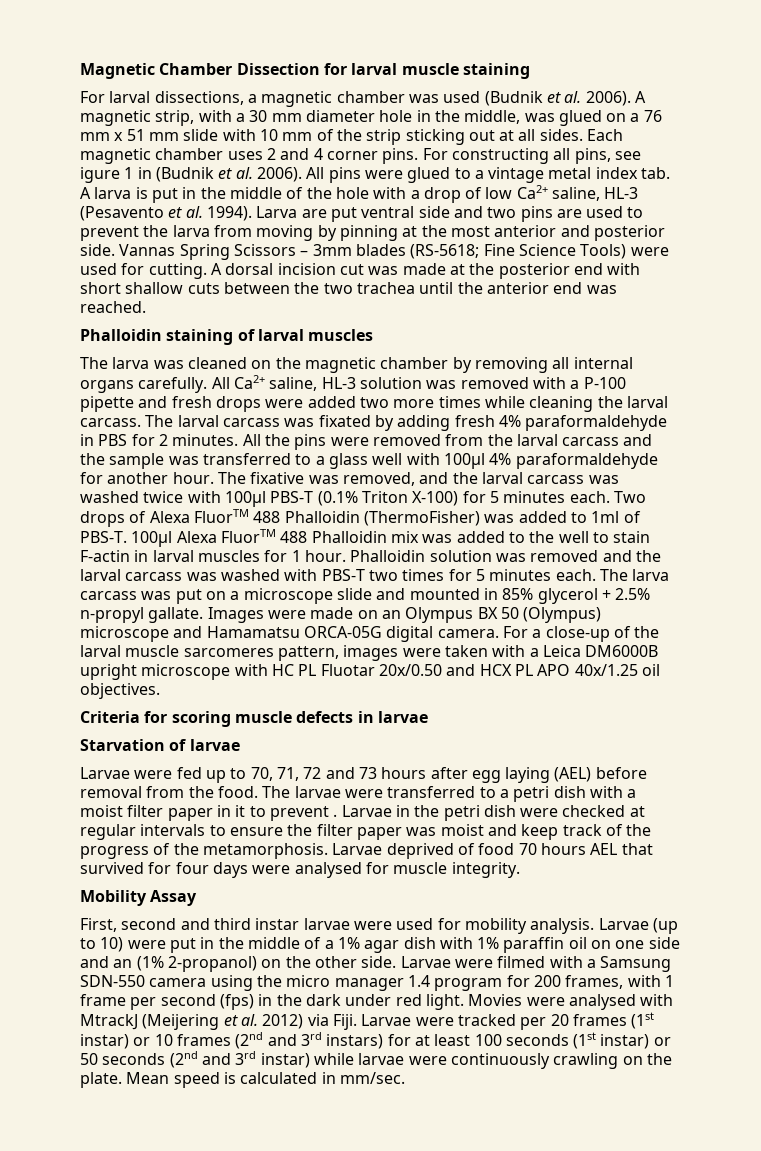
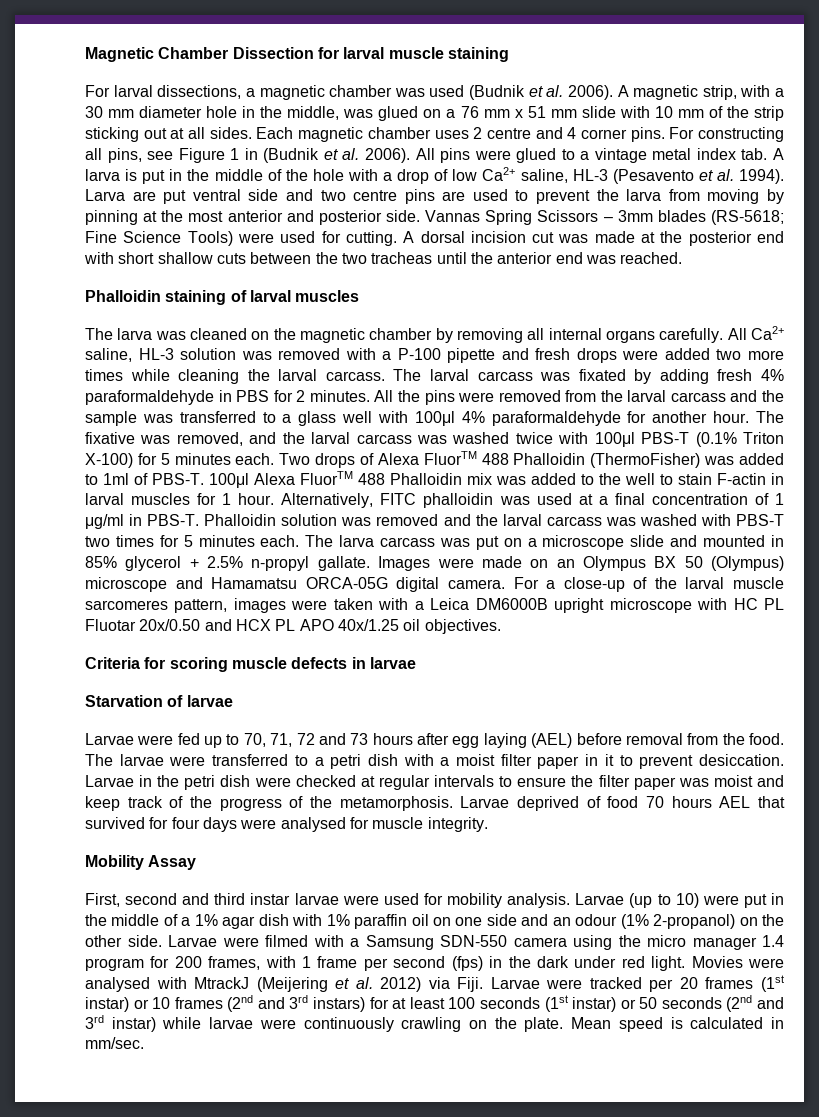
- Each magnetic chamber uses 2 and 4 corner pins.
+ Each magnetic chamber uses 2 centre and 4 corner pins.
- For constructing all pins, see igure 1 in (Budnik et al. 2006).
+ For constructing all pins, see Figure 1 in (Budnik et al. 2006).
- Larva are put ventral side and two pins are used to prevent the larva from moving by pinning at the most anterior and posterior side.
+ Larva are put ventral side and two centre pins are used to prevent the larva from moving by pinning at the most anterior and posterior side.
- A dorsal incision cut was made at the posterior end with short shallow cuts between the two trachea until the anterior end was reached.
+ A dorsal incision cut was made at the posterior end with short shallow cuts between the two tracheas until the anterior end was reached.
+ Alternatively, FITC phalloidin was used at a final concentration of 1 μg/ml in PBS-T.
- The larvae were transferred to a petri dish with a moist filter paper in it to prevent .
+ The larvae were transferred to a petri dish with a moist filter paper in it to prevent desiccation.
- Larvae (up to 10) were put in the middle of a 1% agar dish with 1% paraffin oil on one side and an (1% 2-propanol) on the other side.
+ Larvae (up to 10) were put in the middle of a 1% agar dish with 1% paraffin oil on one side and an odour (1% 2-propanol) on the other side.

